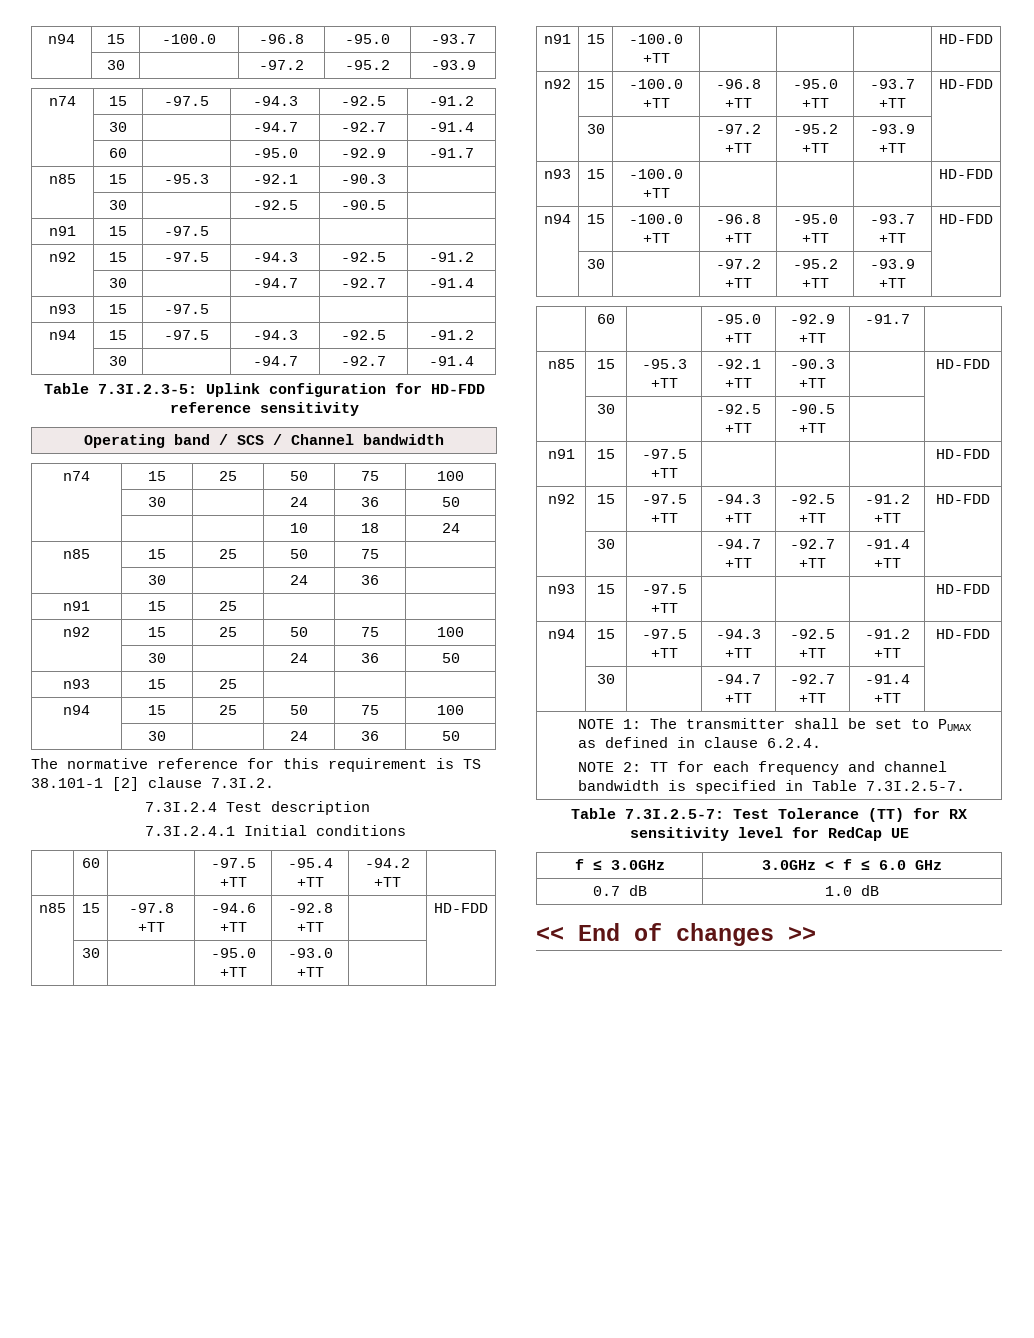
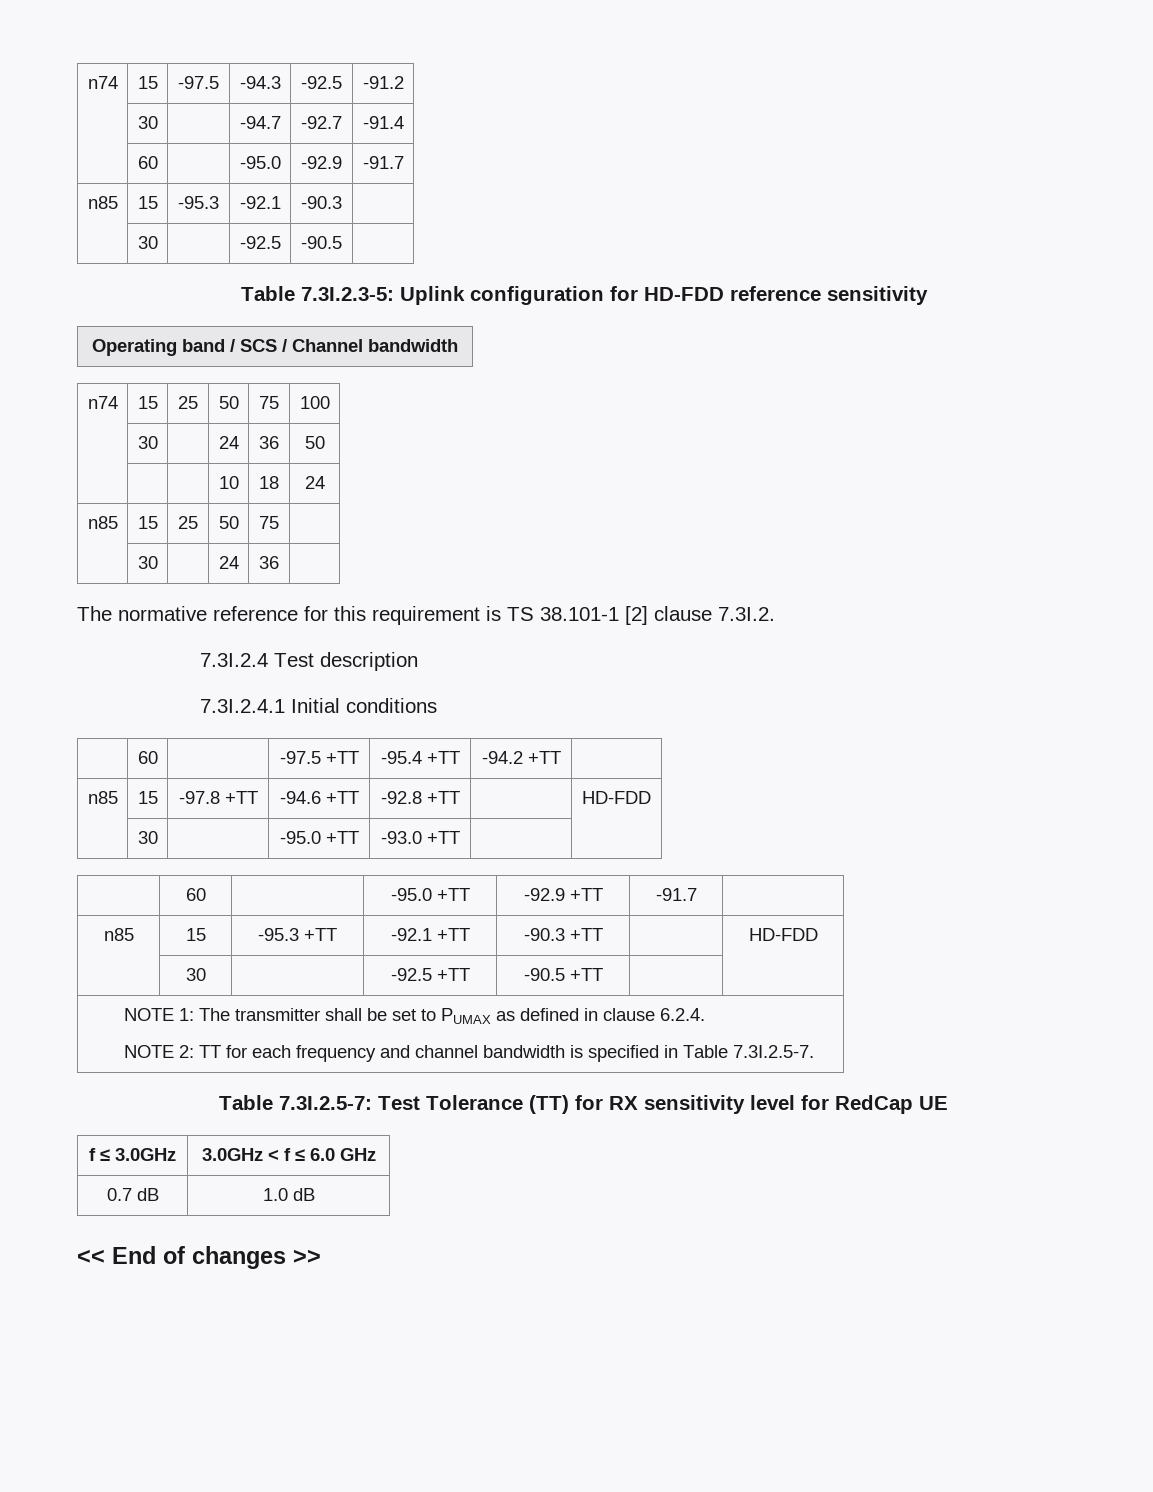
- n94 | 15 | -100.0 | -96.8 | -95.0 | -93.7
- | 30 | | -97.2 | -95.2 | -93.9
- n91 | 15 | -97.5 | | |
- n92 | 15 | -97.5 | -94.3 | -92.5 | -91.2
- | 30 | | -94.7 | -92.7 | -91.4
- n93 | 15 | -97.5 | | |
- n94 | 15 | -97.5 | -94.3 | -92.5 | -91.2
- | 30 | | -94.7 | -92.7 | -91.4
- n91 | 15 | 25 | | |
- n92 | 15 | 25 | 50 | 75 | 100
- | 30 | | 24 | 36 | 50
- n93 | 15 | 25 | | |
- n94 | 15 | 25 | 50 | 75 | 100
- | 30 | | 24 | 36 | 50
- n91 | 15 | -100.0 +TT | | | | HD-FDD
- n92 | 15 | -100.0 +TT | -96.8 +TT | -95.0 +TT | -93.7 +TT | HD-FDD
- | 30 | | -97.2 +TT | -95.2 +TT | -93.9 +TT |
- n93 | 15 | -100.0 +TT | | | | HD-FDD
- n94 | 15 | -100.0 +TT | -96.8 +TT | -95.0 +TT | -93.7 +TT | HD-FDD
- | 30 | | -97.2 +TT | -95.2 +TT | -93.9 +TT |
- n91 | 15 | -97.5 +TT | | | | HD-FDD
- n92 | 15 | -97.5 +TT | -94.3 +TT | -92.5 +TT | -91.2 +TT | HD-FDD
- | 30 | | -94.7 +TT | -92.7 +TT | -91.4 +TT |
- n93 | 15 | -97.5 +TT | | | | HD-FDD
- n94 | 15 | -97.5 +TT | -94.3 +TT | -92.5 +TT | -91.2 +TT | HD-FDD
- | 30 | | -94.7 +TT | -92.7 +TT | -91.4 +TT |

